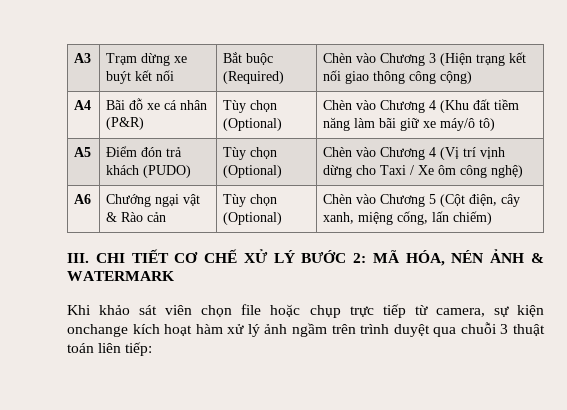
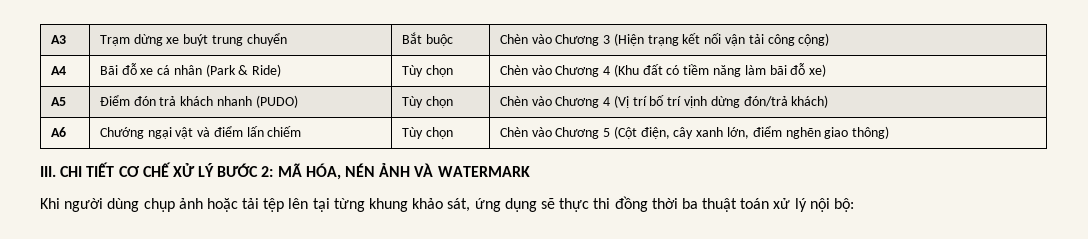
- A3 | Trạm dừng xe buýt kết nối | Bắt buộc (Required) | Chèn vào Chương 3 (Hiện trạng kết nối giao thông công cộng)
+ A3 | Trạm dừng xe buýt trung chuyển | Bắt buộc | Chèn vào Chương 3 (Hiện trạng kết nối vận tải công cộng)
- A4 | Bãi đỗ xe cá nhân (P&R) | Tùy chọn (Optional) | Chèn vào Chương 4 (Khu đất tiềm năng làm bãi giữ xe máy/ô tô)
+ A4 | Bãi đỗ xe cá nhân (Park & Ride) | Tùy chọn | Chèn vào Chương 4 (Khu đất có tiềm năng làm bãi đỗ xe)
- A5 | Điểm đón trả khách (PUDO) | Tùy chọn (Optional) | Chèn vào Chương 4 (Vị trí vịnh dừng cho Taxi / Xe ôm công nghệ)
+ A5 | Điểm đón trả khách nhanh (PUDO) | Tùy chọn | Chèn vào Chương 4 (Vị trí bố trí vịnh dừng đón/trả khách)
- A6 | Chướng ngại vật & Rào cản | Tùy chọn (Optional) | Chèn vào Chương 5 (Cột điện, cây xanh, miệng cống, lấn chiếm)
+ A6 | Chướng ngại vật và điểm lấn chiếm | Tùy chọn | Chèn vào Chương 5 (Cột điện, cây xanh lớn, điểm nghẽn giao thông)
- III. CHI TIẾT CƠ CHẾ XỬ LÝ BƯỚC 2: MÃ HÓA, NÉN ẢNH & WATERMARK
+ III. CHI TIẾT CƠ CHẾ XỬ LÝ BƯỚC 2: MÃ HÓA, NÉN ẢNH VÀ WATERMARK
- Khi khảo sát viên chọn file hoặc chụp trực tiếp từ camera, sự kiện onchange kích hoạt hàm xử lý ảnh ngầm trên trình duyệt qua chuỗi 3 thuật toán liên tiếp:
+ Khi người dùng chụp ảnh hoặc tải tệp lên tại từng khung khảo sát, ứng dụng sẽ thực thi đồng thời ba thuật toán xử lý nội bộ:

